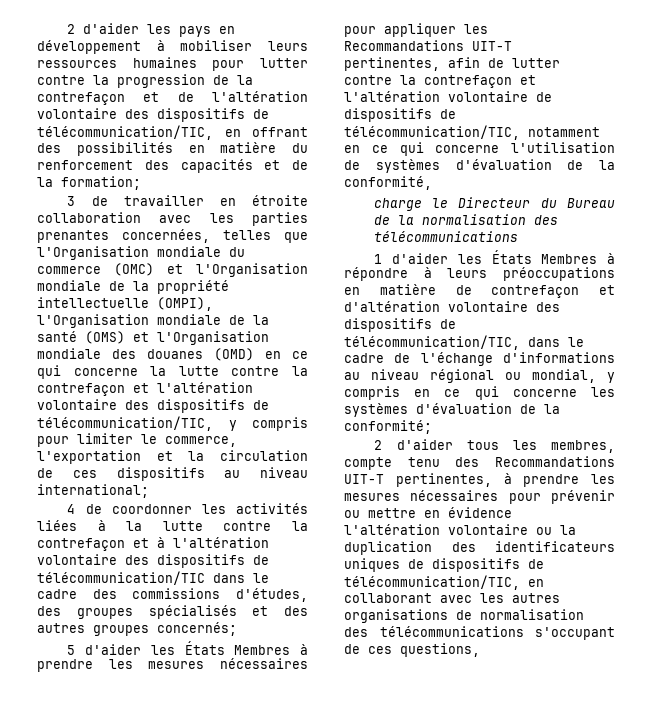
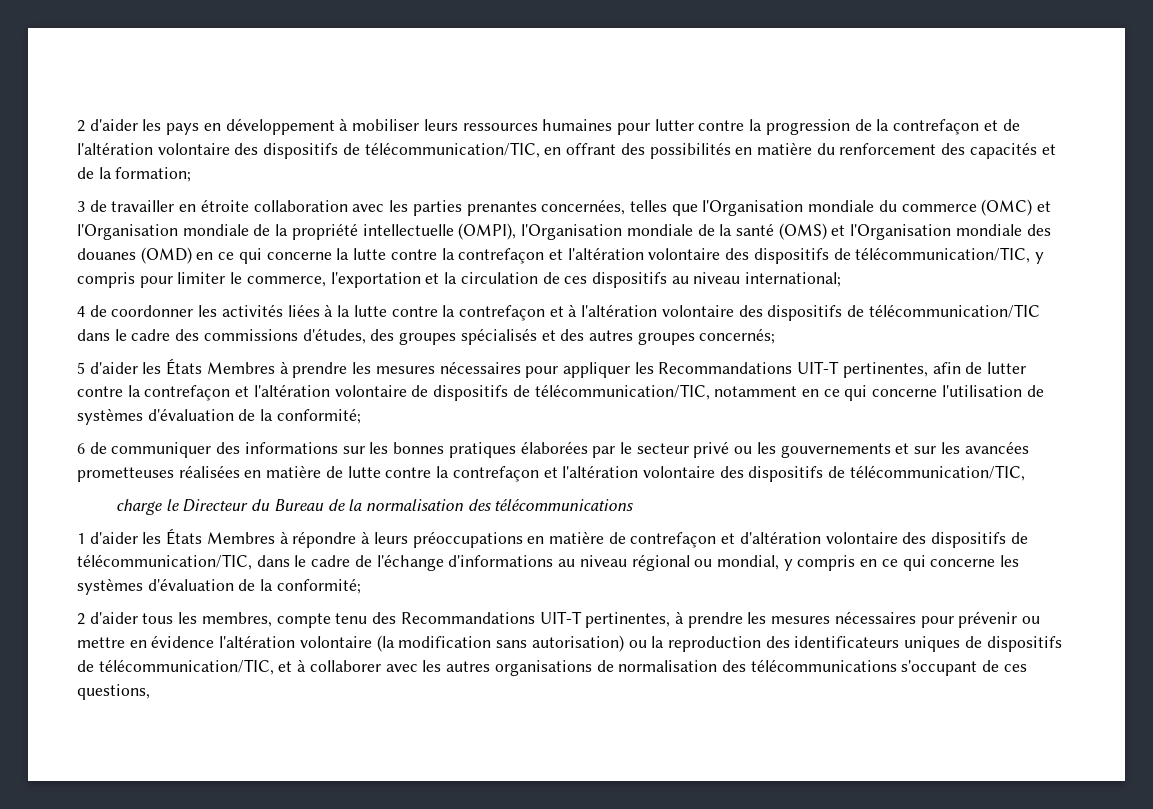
- 5 d'aider les États Membres à prendre les mesures nécessaires pour appliquer les Recommandations UIT-T pertinentes, afin de lutter contre la contrefaçon et l'altération volontaire de dispositifs de télécommunication/TIC, notamment en ce qui concerne l'utilisation de systèmes d'évaluation de la conformité,
+ 5 d'aider les États Membres à prendre les mesures nécessaires pour appliquer les Recommandations UIT-T pertinentes, afin de lutter contre la contrefaçon et l'altération volontaire de dispositifs de télécommunication/TIC, notamment en ce qui concerne l'utilisation de systèmes d'évaluation de la conformité;
+ 6 de communiquer des informations sur les bonnes pratiques élaborées par le secteur privé ou les gouvernements et sur les avancées prometteuses réalisées en matière de lutte contre la contrefaçon et l'altération volontaire des dispositifs de télécommunication/TIC,
- 2 d'aider tous les membres, compte tenu des Recommandations UIT-T pertinentes, à prendre les mesures nécessaires pour prévenir ou mettre en évidence l'altération volontaire ou la duplication des identificateurs uniques de dispositifs de télécommunication/TIC, en collaborant avec les autres organisations de normalisation des télécommunications s'occupant de ces questions,
+ 2 d'aider tous les membres, compte tenu des Recommandations UIT-T pertinentes, à prendre les mesures nécessaires pour prévenir ou mettre en évidence l'altération volontaire (la modification sans autorisation) ou la reproduction des identificateurs uniques de dispositifs de télécommunication/TIC, et à collaborer avec les autres organisations de normalisation des télécommunications s'occupant de ces questions,

